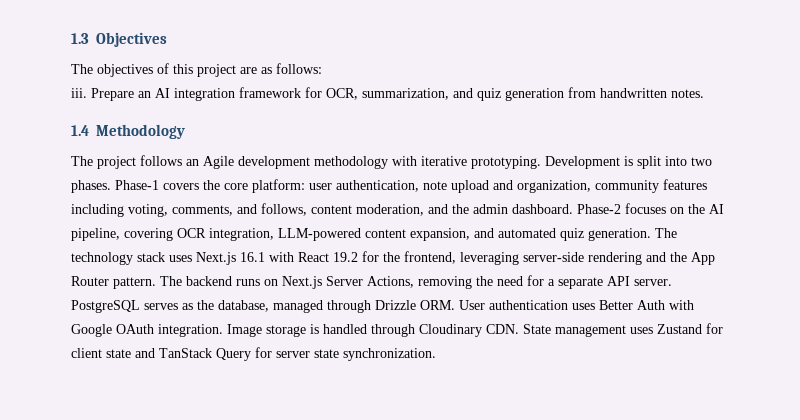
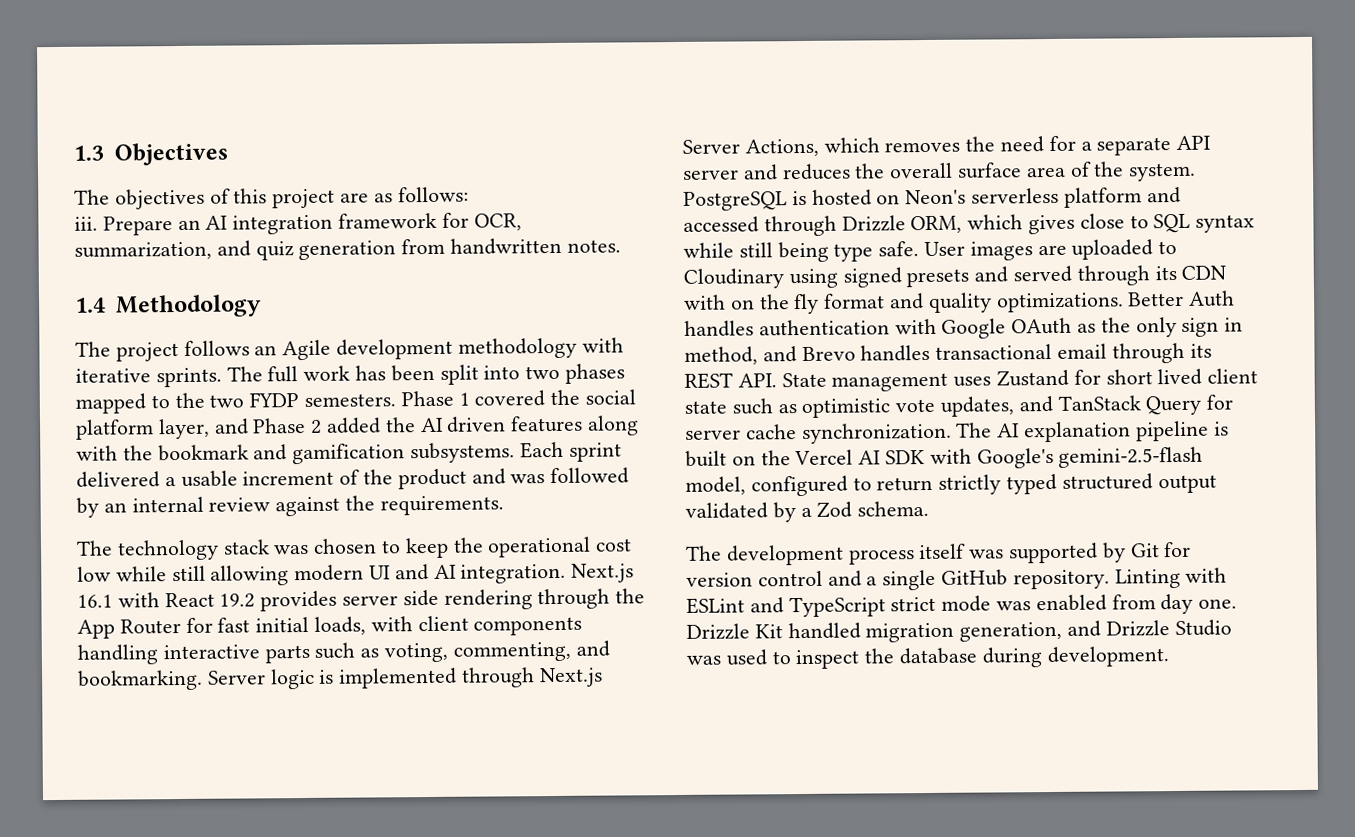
- The project follows an Agile development methodology with iterative prototyping. Development is split into two phases. Phase-1 covers the core platform: user authentication, note upload and organization, community features including voting, comments, and follows, content moderation, and the admin dashboard. Phase-2 focuses on the AI pipeline, covering OCR integration, LLM-powered content expansion, and automated quiz generation. The technology stack uses Next.js 16.1 with React 19.2 for the frontend, leveraging server-side rendering and the App Router pattern. The backend runs on Next.js Server Actions, removing the need for a separate API server. PostgreSQL serves as the database, managed through Drizzle ORM. User authentication uses Better Auth with Google OAuth integration. Image storage is handled through Cloudinary CDN. State management uses Zustand for client state and TanStack Query for server state synchronization.
+ The project follows an Agile development methodology with iterative sprints. The full work has been split into two phases mapped to the two FYDP semesters. Phase 1 covered the social platform layer, and Phase 2 added the AI driven features along with the bookmark and gamification subsystems. Each sprint delivered a usable increment of the product and was followed by an internal review against the requirements.
+ The technology stack was chosen to keep the operational cost low while still allowing modern UI and AI integration. Next.js 16.1 with React 19.2 provides server side rendering through the App Router for fast initial loads, with client components handling interactive parts such as voting, commenting, and bookmarking. Server logic is implemented through Next.js Server Actions, which removes the need for a separate API server and reduces the overall surface area of the system. PostgreSQL is hosted on Neon's serverless platform and accessed through Drizzle ORM, which gives close to SQL syntax while still being type safe. User images are uploaded to Cloudinary using signed presets and served through its CDN with on the fly format and quality optimizations. Better Auth handles authentication with Google OAuth as the only sign in method, and Brevo handles transactional email through its REST API. State management uses Zustand for short lived client state such as optimistic vote updates, and TanStack Query for server cache synchronization. The AI explanation pipeline is built on the Vercel AI SDK with Google's gemini-2.5-flash model, configured to return strictly typed structured output validated by a Zod schema.
+ The development process itself was supported by Git for version control and a single GitHub repository. Linting with ESLint and TypeScript strict mode was enabled from day one. Drizzle Kit handled migration generation, and Drizzle Studio was used to inspect the database during development.

